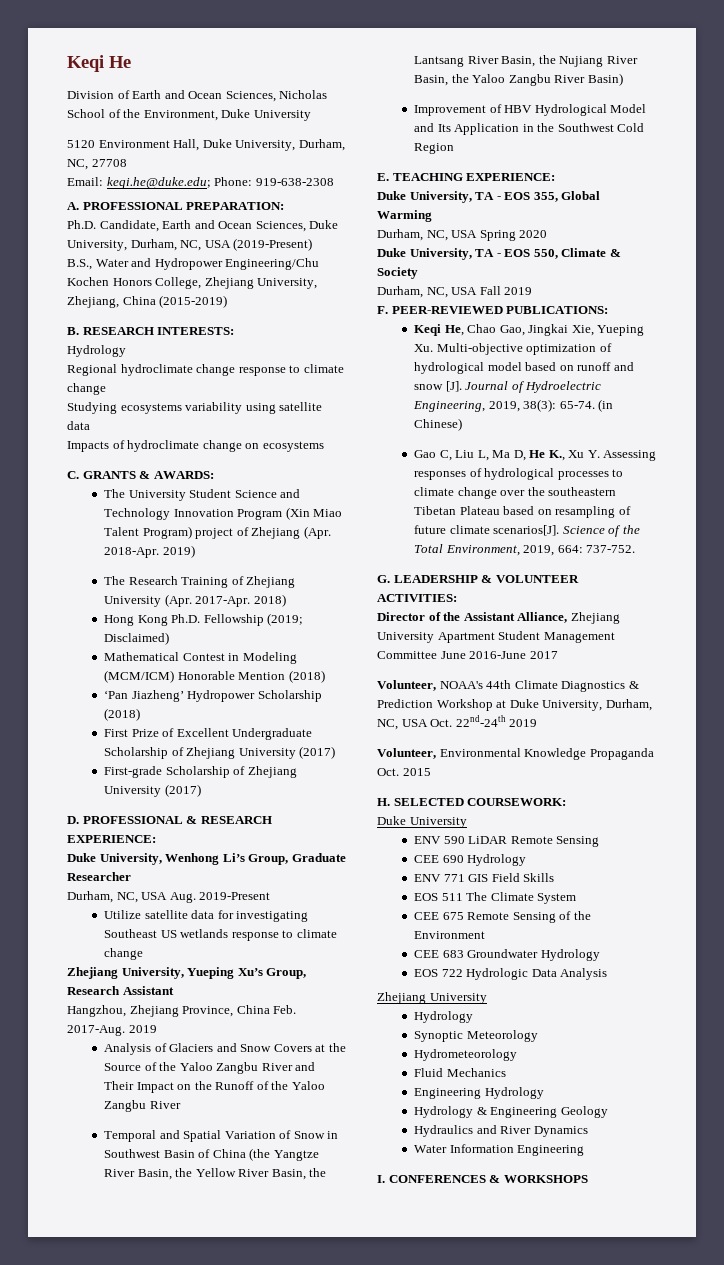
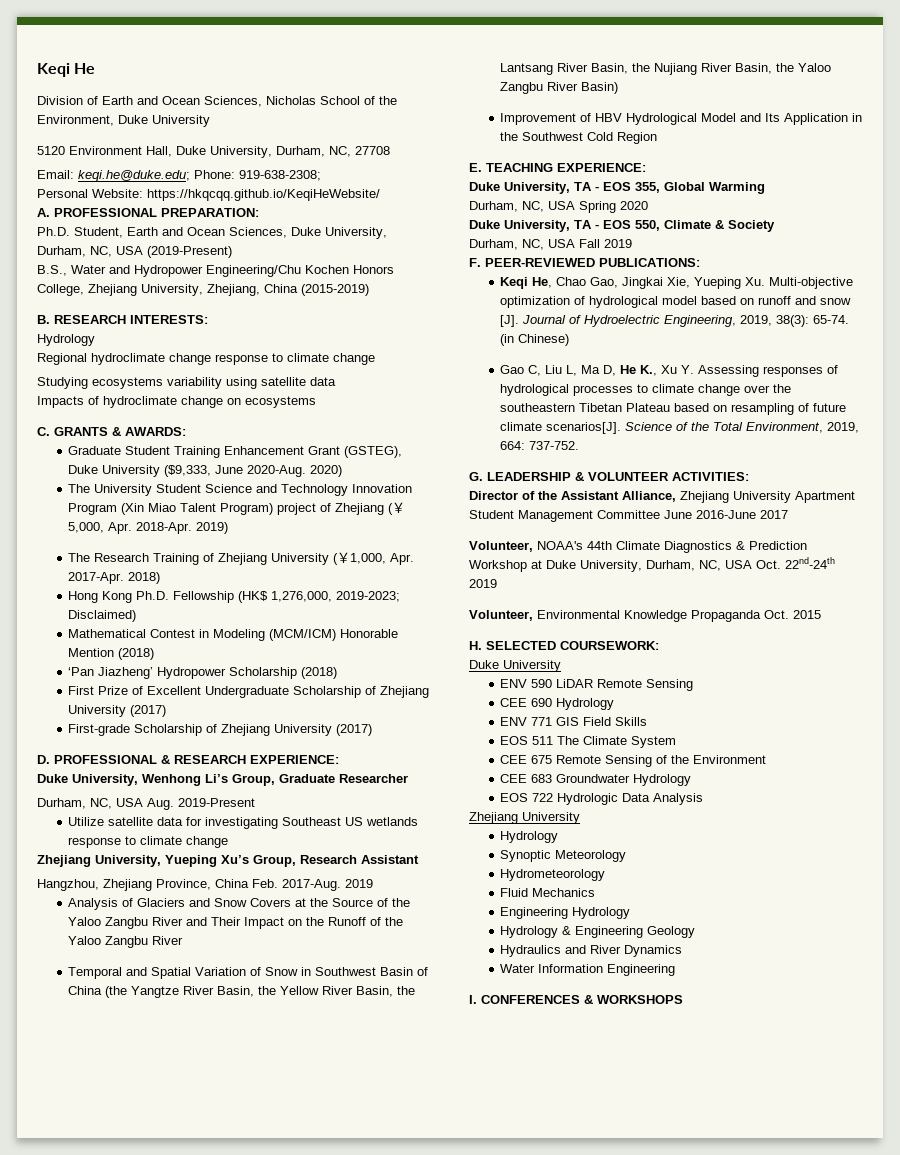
- Email: keqi.he@duke.edu; Phone: 919-638-2308
+ Email: keqi.he@duke.edu; Phone: 919-638-2308;
+ Personal Website: https://hkqcqq.github.io/KeqiHeWebsite/
- Ph.D. Candidate, Earth and Ocean Sciences, Duke University, Durham, NC, USA (2019-Present)
+ Ph.D. Student, Earth and Ocean Sciences, Duke University, Durham, NC, USA (2019-Present)
+ Graduate Student Training Enhancement Grant (GSTEG), Duke University ($9,333, June 2020-Aug. 2020)
- The University Student Science and Technology Innovation Program (Xin Miao Talent Program) project of Zhejiang (Apr. 2018-Apr.
+ The University Student Science and Technology Innovation Program (Xin Miao Talent Program) project of Zhejiang (￥5,000, Apr. 2018-Apr.
- The Research Training of Zhejiang University (Apr. 2017-Apr.
+ The Research Training of Zhejiang University (￥1,000, Apr. 2017-Apr.
- Hong Kong Ph.D. Fellowship (2019; Disclaimed)
+ Hong Kong Ph.D. Fellowship (HK$ 1,276,000, 2019-2023; Disclaimed)

